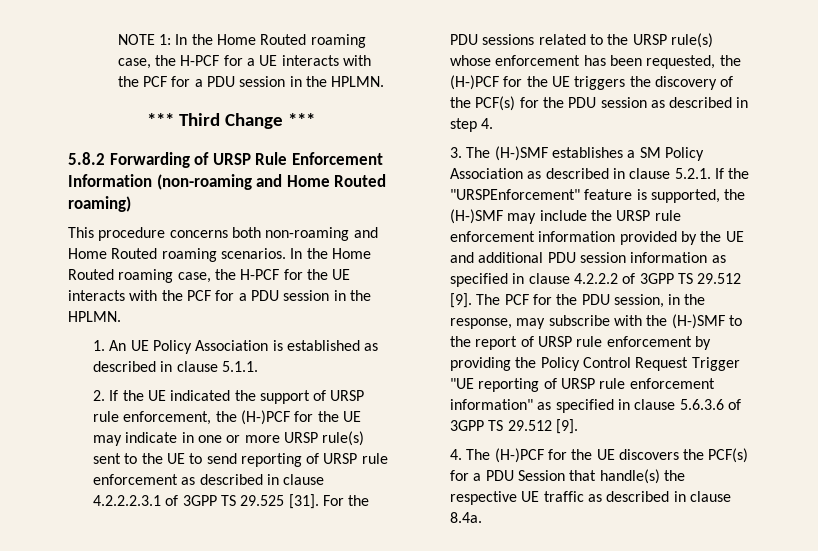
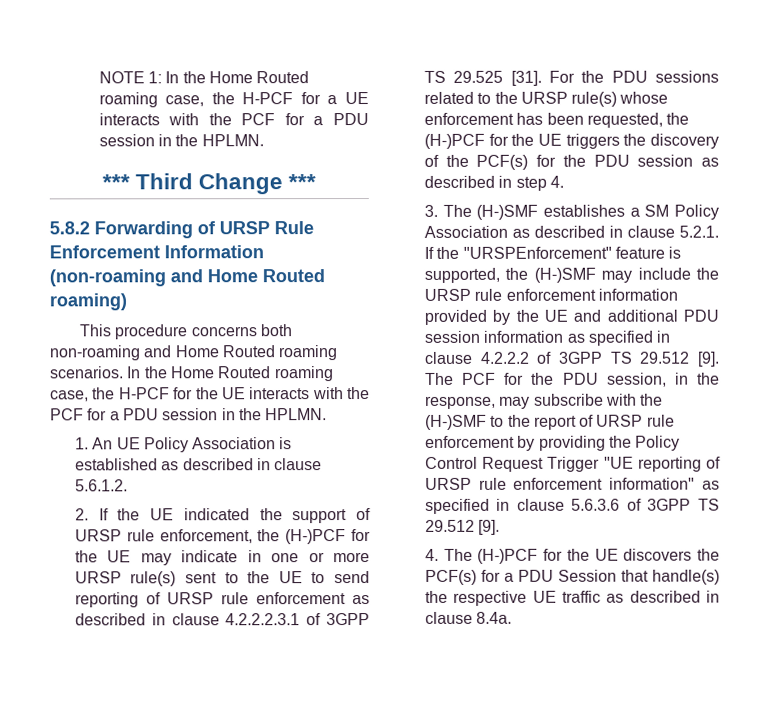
- 1. An UE Policy Association is established as described in clause 5.1.1.
+ 1. An UE Policy Association is established as described in clause 5.6.1.2.

